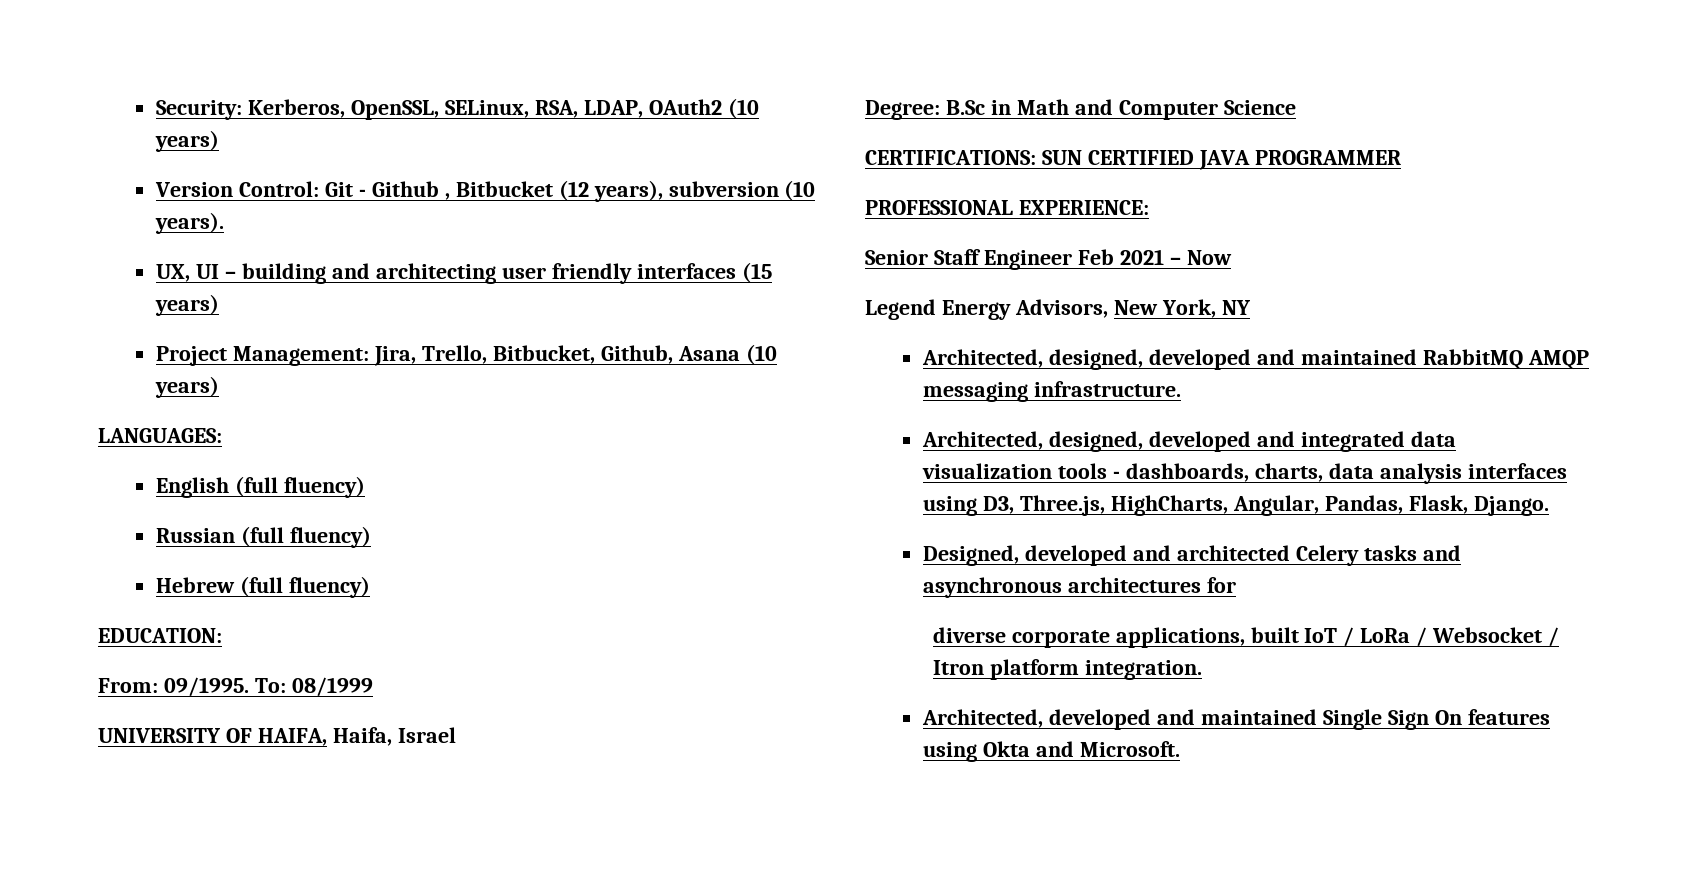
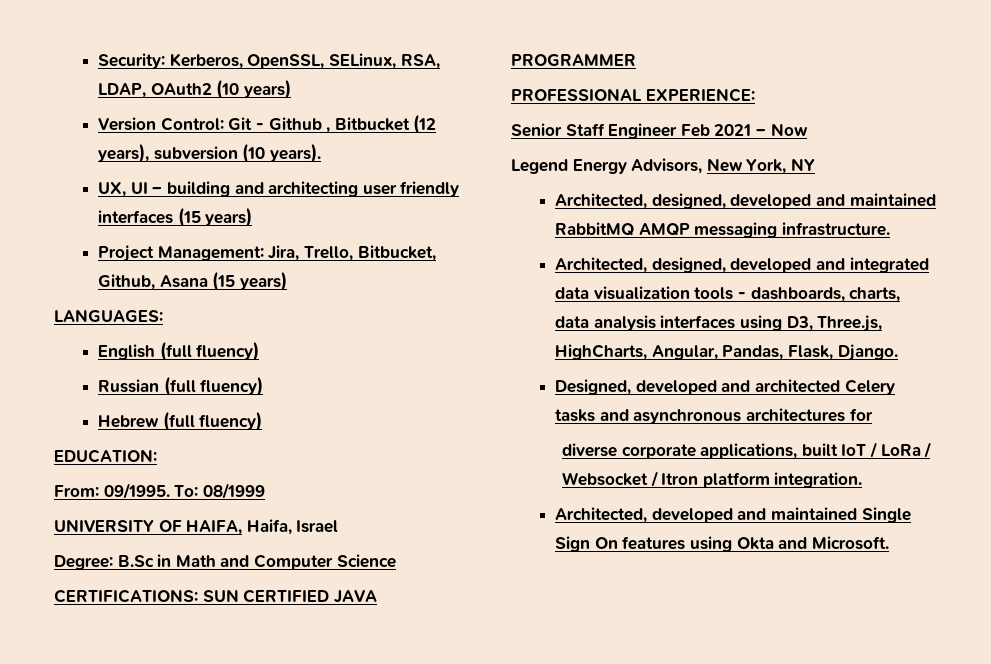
- Project Management: Jira, Trello, Bitbucket, Github, Asana (10 years)
+ Project Management: Jira, Trello, Bitbucket, Github, Asana (15 years)

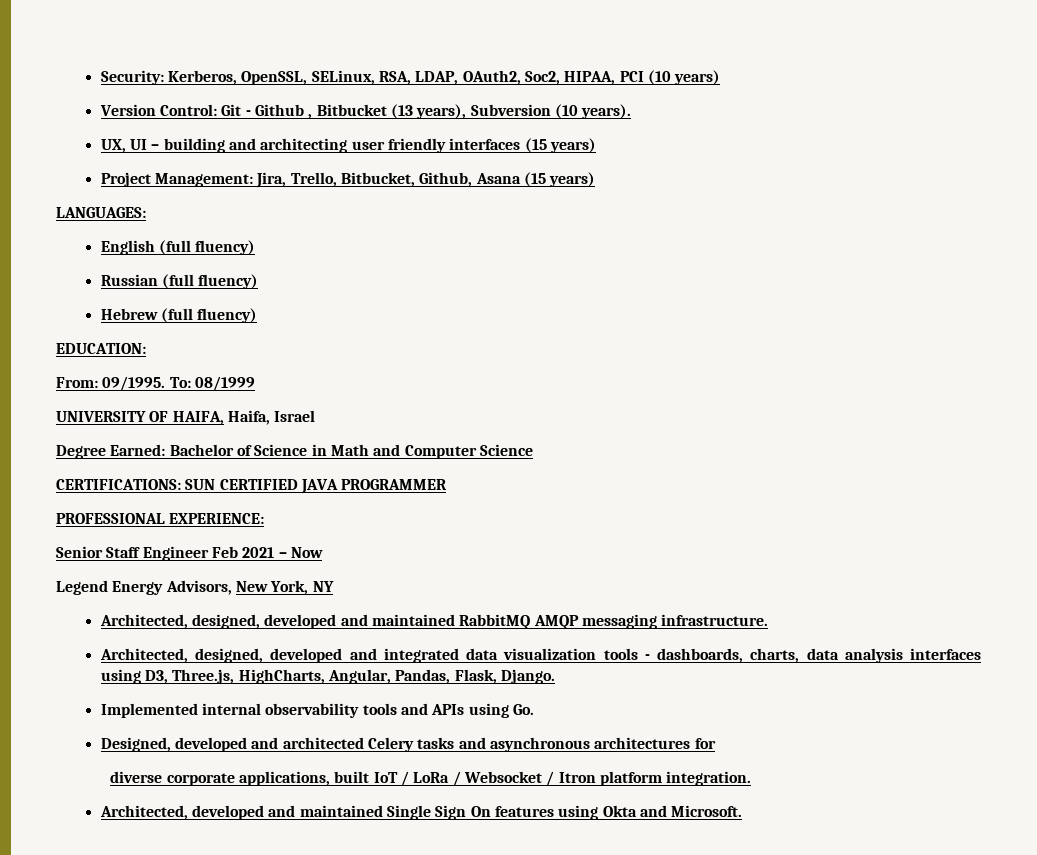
- Security: Kerberos, OpenSSL, SELinux, RSA, LDAP, OAuth2 (10 years)
+ Security: Kerberos, OpenSSL, SELinux, RSA, LDAP, OAuth2, Soc2, HIPAA, PCI (10 years)
- Version Control: Git - Github , Bitbucket (12 years), subversion (10 years).
+ Version Control: Git - Github , Bitbucket (13 years), Subversion (10 years).
- Degree: B.Sc in Math and Computer Science
+ Degree Earned: Bachelor of Science in Math and Computer Science
+ Implemented internal observability tools and APIs using Go.

